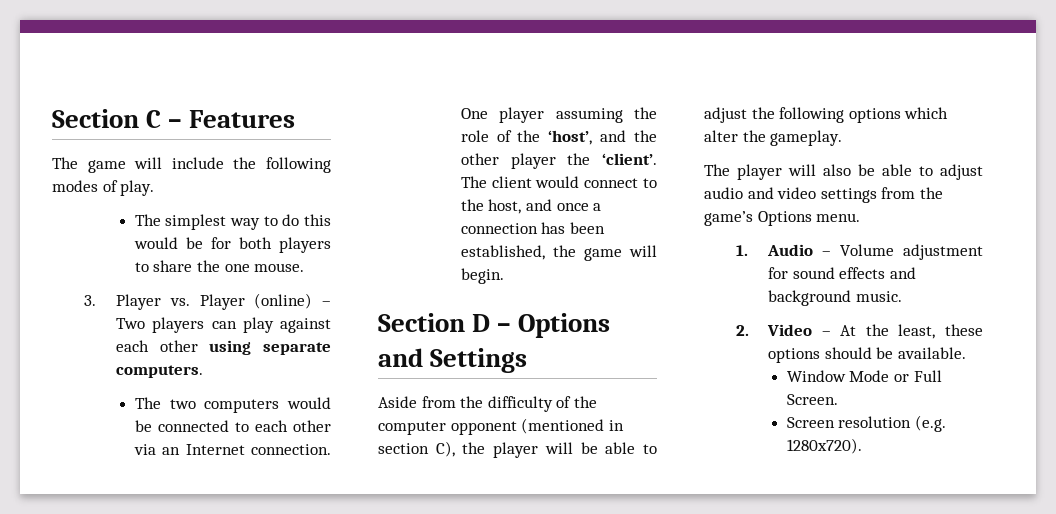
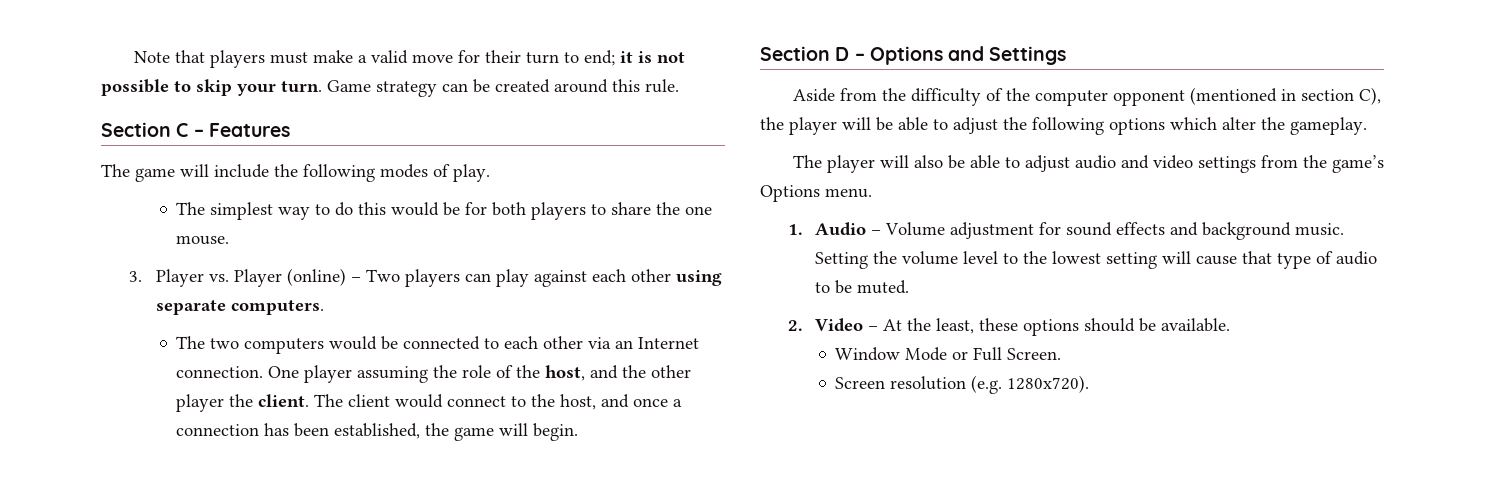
+ Note that players must make a valid move for their turn to end; it is not possible to skip your turn. Game strategy can be created around this rule.
- One player assuming the role of the ‘host’, and the other player the ‘client’.
+ One player assuming the role of the host, and the other player the client.
+ Setting the volume level to the lowest setting will cause that type of audio to be muted.

